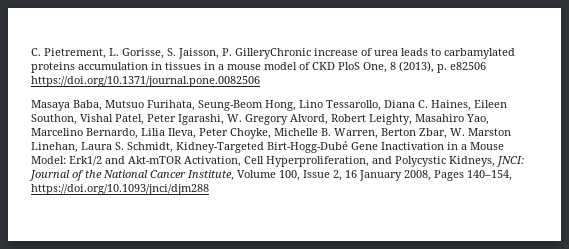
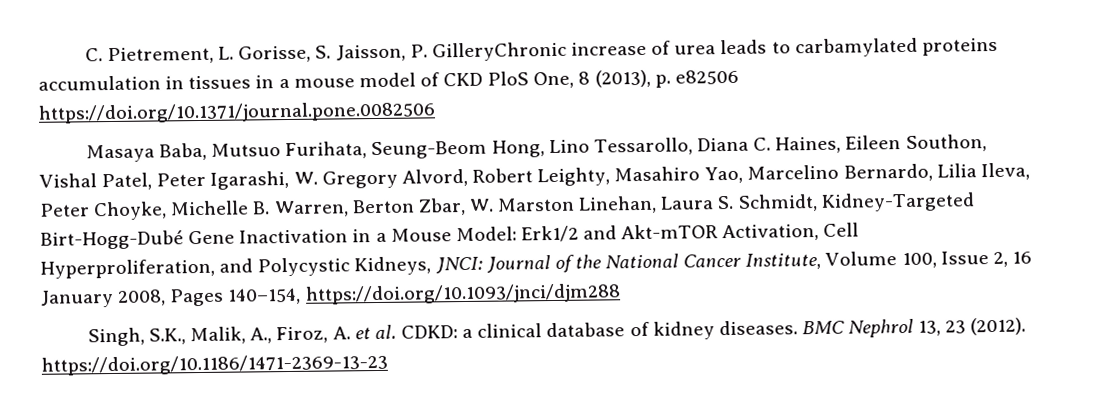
+ Singh, S.K., Malik, A., Firoz, A. et al. CDKD: a clinical database of kidney diseases. BMC Nephrol 13, 23 (2012). https://doi.org/10.1186/1471-2369-13-23

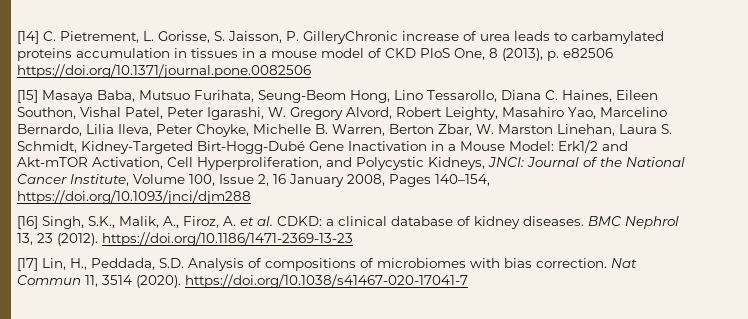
- C. Pietrement, L. Gorisse, S. Jaisson, P. GilleryChronic increase of urea leads to carbamylated proteins accumulation in tissues in a mouse model of CKD PloS One, 8 (2013), p. e82506 https://doi.org/10.1371/journal.pone.0082506
+ [14] C. Pietrement, L. Gorisse, S. Jaisson, P. GilleryChronic increase of urea leads to carbamylated proteins accumulation in tissues in a mouse model of CKD PloS One, 8 (2013), p. e82506 https://doi.org/10.1371/journal.pone.0082506
- Masaya Baba, Mutsuo Furihata, Seung-Beom Hong, Lino Tessarollo, Diana C. Haines, Eileen Southon, Vishal Patel, Peter Igarashi, W. Gregory Alvord, Robert Leighty, Masahiro Yao, Marcelino Bernardo, Lilia Ileva, Peter Choyke, Michelle B. Warren, Berton Zbar, W. Marston Linehan, Laura S. Schmidt, Kidney-Targeted Birt-Hogg-Dubé Gene Inactivation in a Mouse Model:
+ [15] Masaya Baba, Mutsuo Furihata, Seung-Beom Hong, Lino Tessarollo, Diana C. Haines, Eileen Southon, Vishal Patel, Peter Igarashi, W. Gregory Alvord, Robert Leighty, Masahiro Yao, Marcelino Bernardo, Lilia Ileva, Peter Choyke, Michelle B. Warren, Berton Zbar, W. Marston Linehan, Laura S. Schmidt, Kidney-Targeted Birt-Hogg-Dubé Gene Inactivation in a Mouse Model:
- Singh, S.K., Malik, A., Firoz, A. et al. CDKD: a clinical database of kidney diseases.
+ [16] Singh, S.K., Malik, A., Firoz, A. et al. CDKD: a clinical database of kidney diseases.
+ [17] Lin, H., Peddada, S.D. Analysis of compositions of microbiomes with bias correction. Nat Commun 11, 3514 (2020). https://doi.org/10.1038/s41467-020-17041-7

